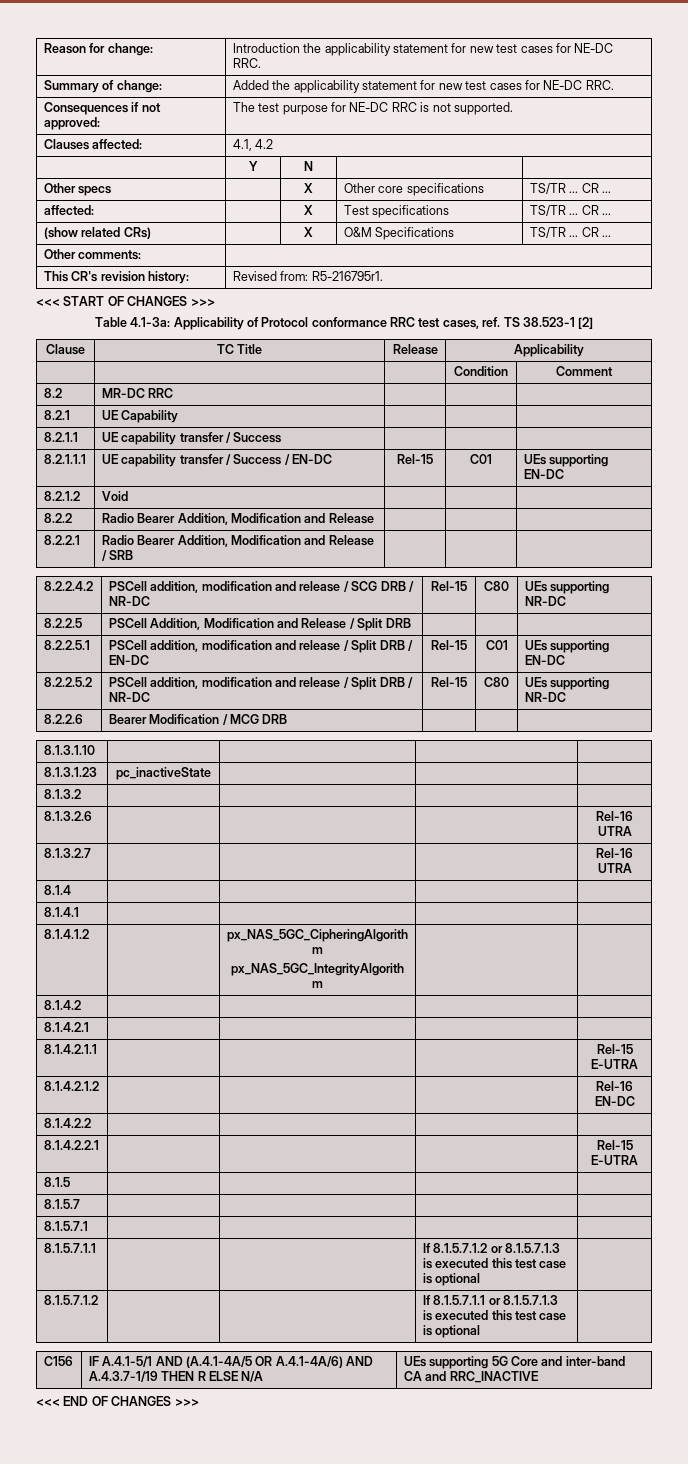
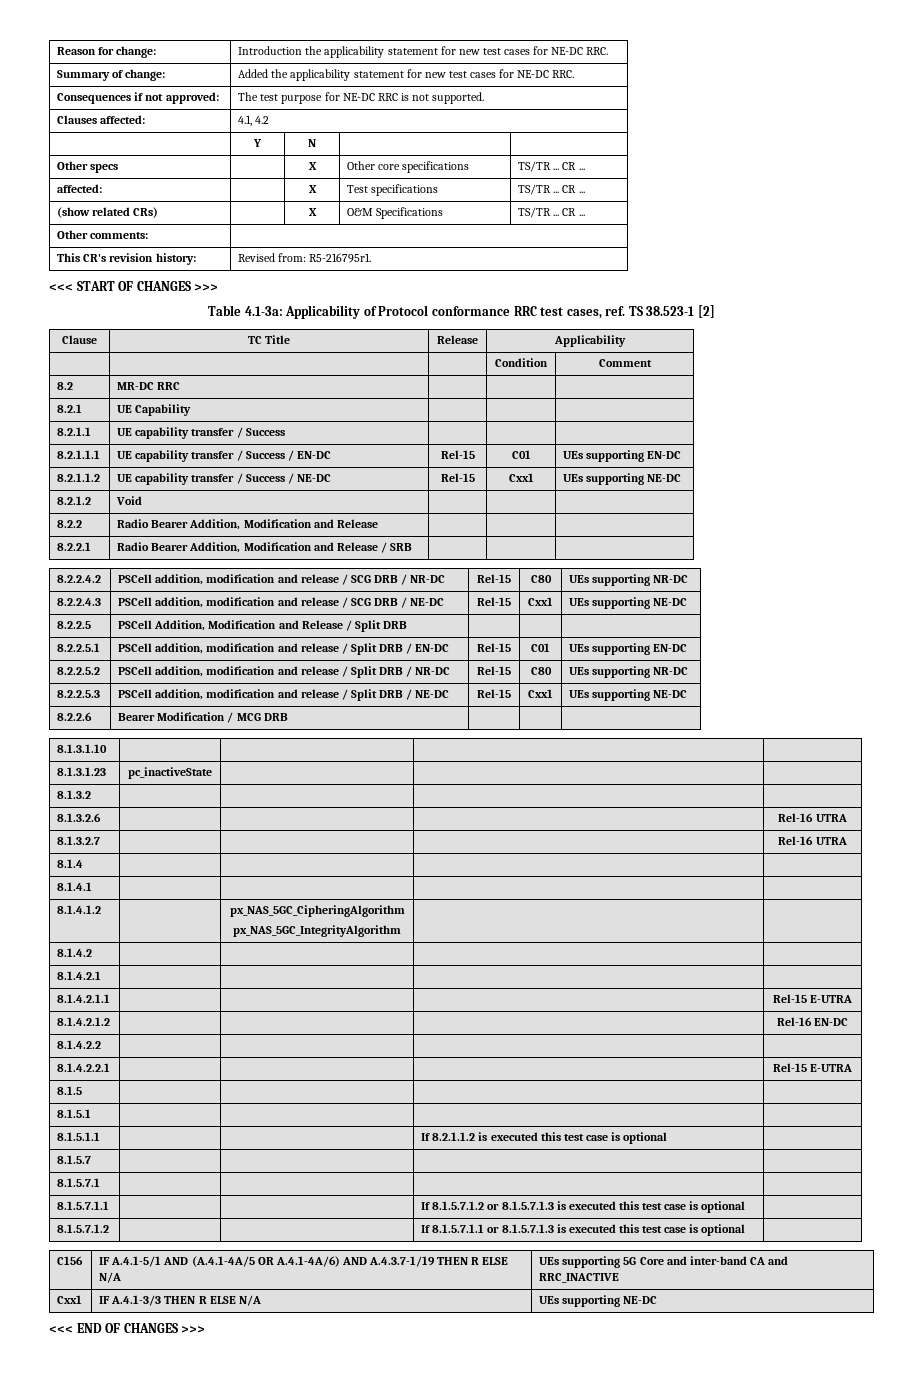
+ 8.2.1.1.2 | UE capability transfer / Success / NE-DC | Rel-15 | Cxx1 | UEs supporting NE-DC
+ 8.2.2.4.3 | PSCell addition, modification and release / SCG DRB / NE-DC | Rel-15 | Cxx1 | UEs supporting NE-DC
+ 8.2.2.5.3 | PSCell addition, modification and release / Split DRB / NE-DC | Rel-15 | Cxx1 | UEs supporting NE-DC
+ 8.1.5.1 | | | |
+ 8.1.5.1.1 | | | If 8.2.1.1.2 is executed this test case is optional |
+ Cxx1 | IF A.4.1-3/3 THEN R ELSE N/A | UEs supporting NE-DC

